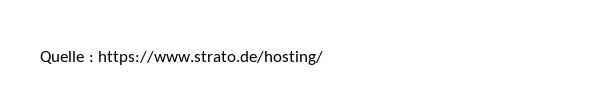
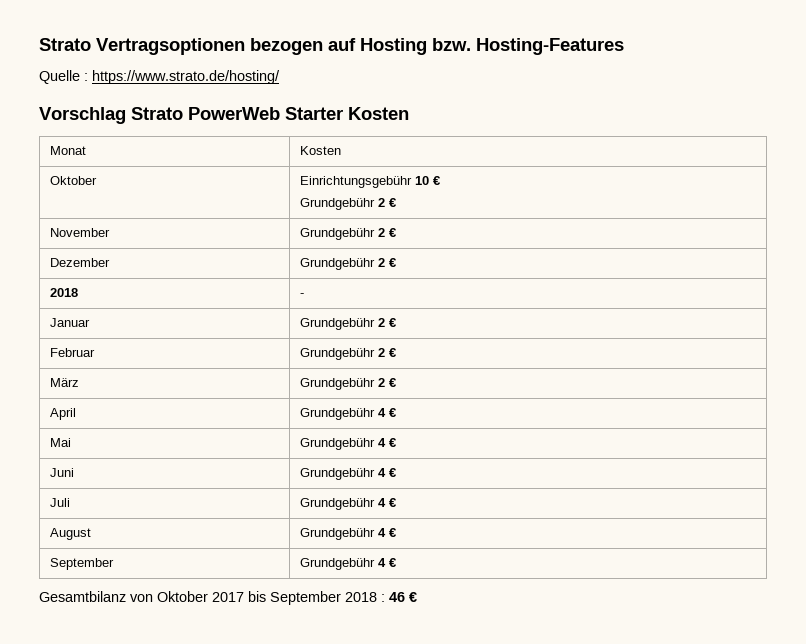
+ Strato Vertragsoptionen bezogen auf Hosting bzw. Hosting-Features
  Quelle : https://www.strato.de/hosting/
+ Vorschlag Strato PowerWeb Starter Kosten
+ Monat | Kosten
+ Oktober | Einrichtungsgebühr 10 €
+ Grundgebühr 2 €
+ November | Grundgebühr 2 €
+ Dezember | Grundgebühr 2 €
+ 2018 | -
+ Januar | Grundgebühr 2 €
+ Februar | Grundgebühr 2 €
+ März | Grundgebühr 2 €
+ April | Grundgebühr 4 €
+ Mai | Grundgebühr 4 €
+ Juni | Grundgebühr 4 €
+ Juli | Grundgebühr 4 €
+ August | Grundgebühr 4 €
+ September | Grundgebühr 4 €
+ Gesamtbilanz von Oktober 2017 bis September 2018 : 46 €

